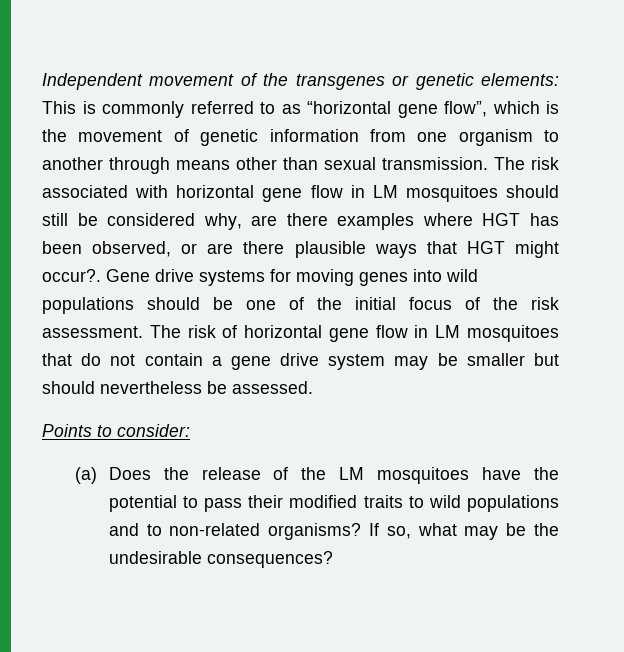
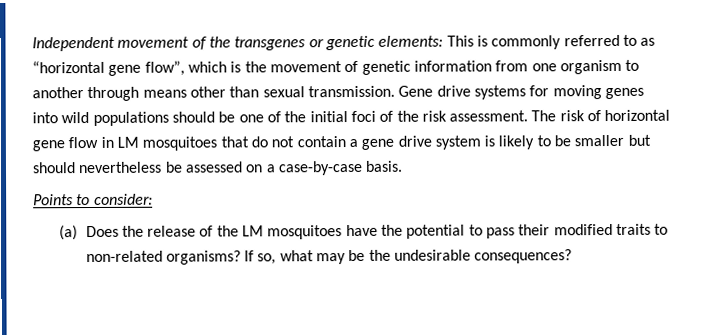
- The risk associated with horizontal gene flow in LM mosquitoes should still be considered why, are there examples where HGT has been observed, or are there plausible ways that HGT might occur?.
- Gene drive systems for moving genes into wild populations should be one of the initial focus of the risk assessment.
+ Gene drive systems for moving genes into wild populations should be one of the initial foci of the risk assessment.
- The risk of horizontal gene flow in LM mosquitoes that do not contain a gene drive system may be smaller but should nevertheless be assessed.
+ The risk of horizontal gene flow in LM mosquitoes that do not contain a gene drive system is likely to be smaller but should nevertheless be assessed on a case-by-case basis.
- (a) Does the release of the LM mosquitoes have the potential to pass their modified traits to wild populations and to non-related organisms?
+ (a) Does the release of the LM mosquitoes have the potential to pass their modified traits to non-related organisms?

